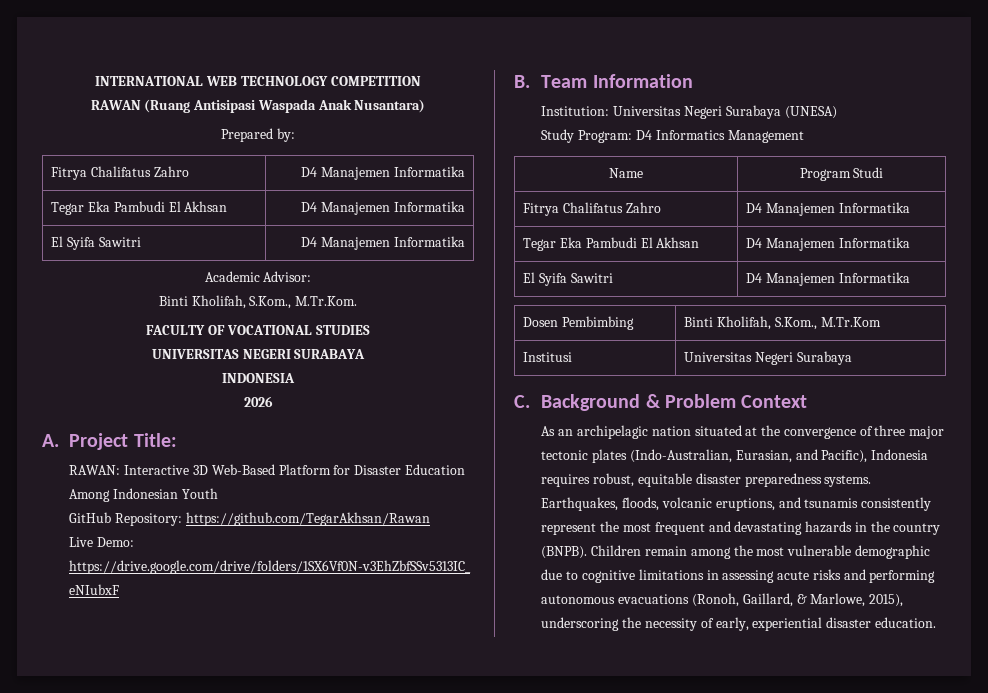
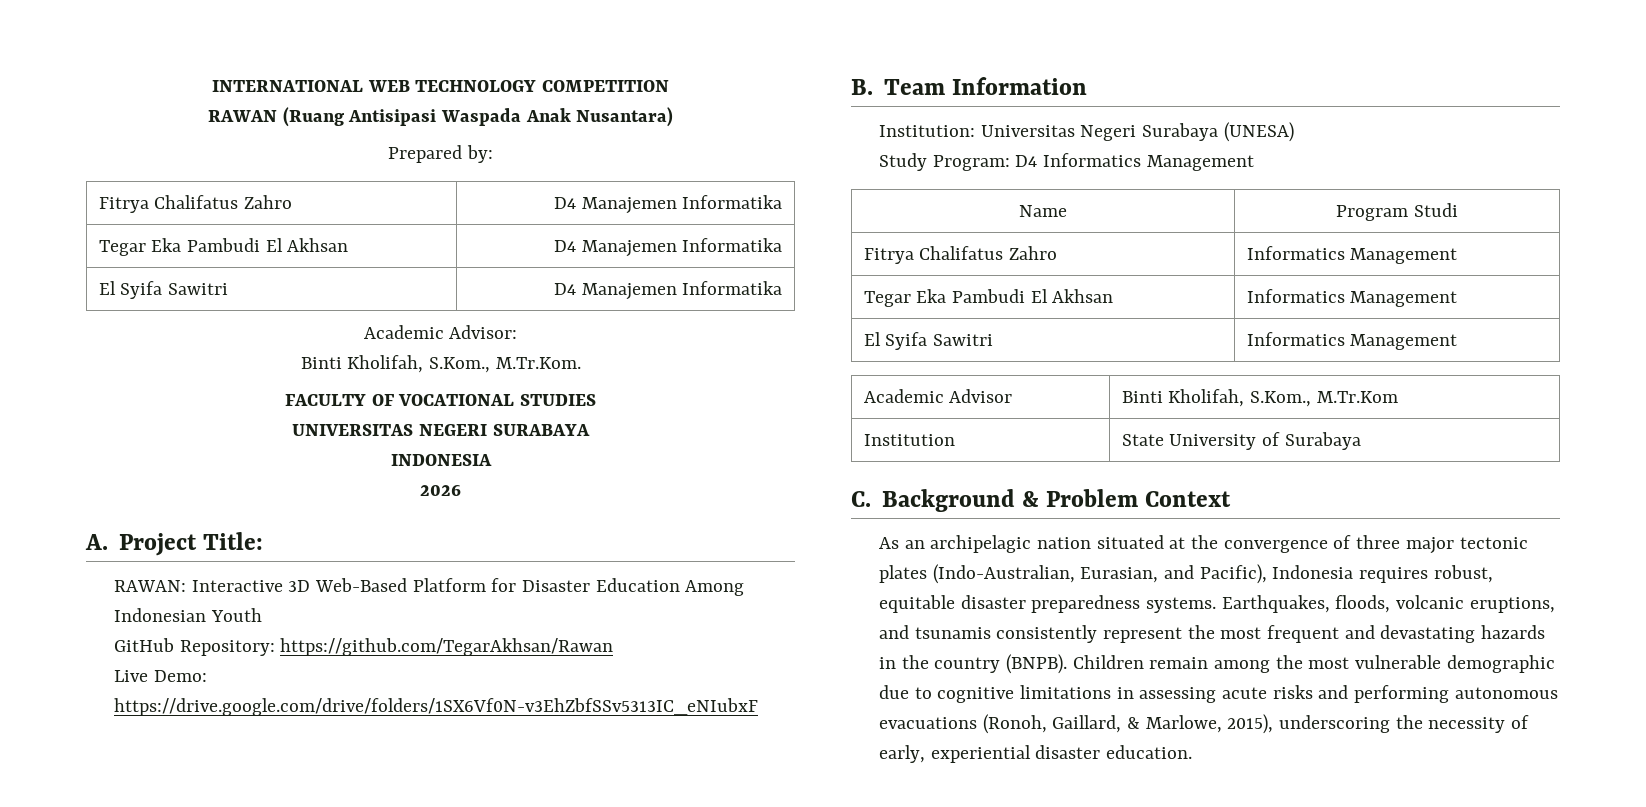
  Name | Program Studi
- Fitrya Chalifatus Zahro | D4 Manajemen Informatika
- Tegar Eka Pambudi El Akhsan | D4 Manajemen Informatika
- El Syifa Sawitri | D4 Manajemen Informatika
- Dosen Pembimbing | Binti Kholifah, S.Kom., M.Tr.Kom
+ Fitrya Chalifatus Zahro | Informatics Management
+ Tegar Eka Pambudi El Akhsan | Informatics Management
+ El Syifa Sawitri | Informatics Management
+ Academic Advisor | Binti Kholifah, S.Kom., M.Tr.Kom
- Institusi | Universitas Negeri Surabaya
+ Institution | State University of Surabaya

